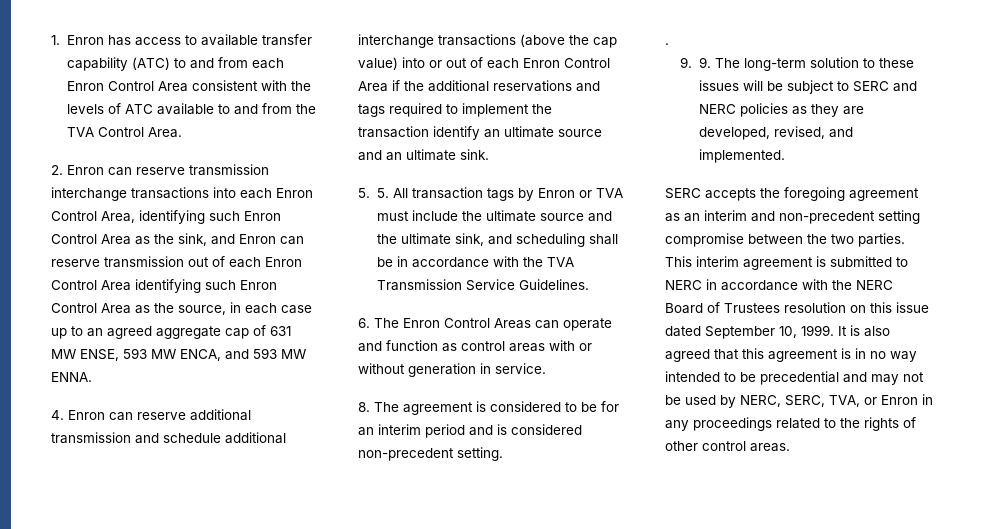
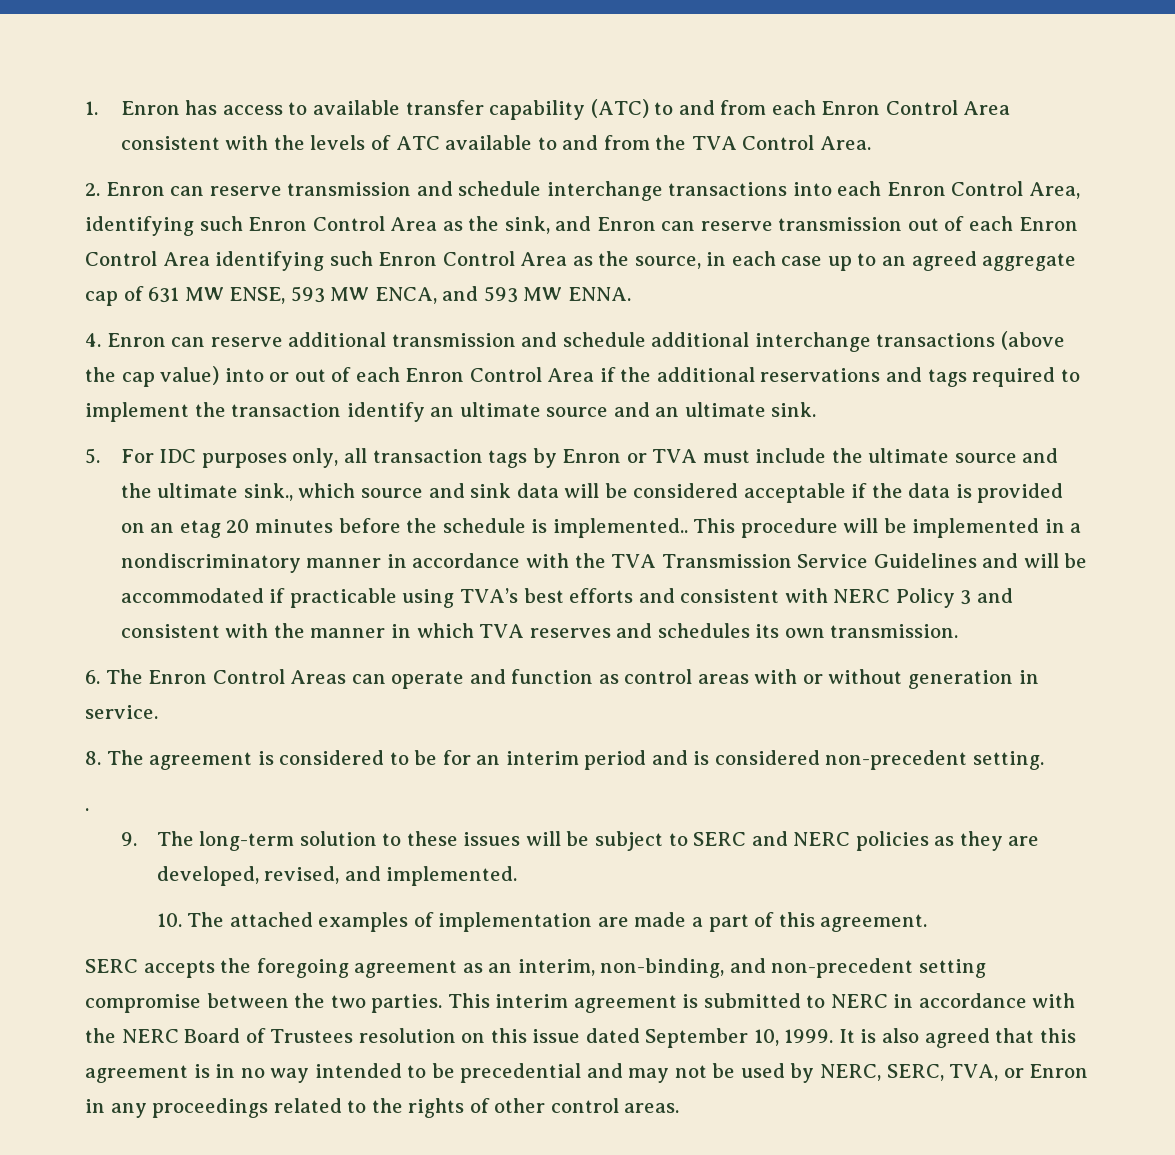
- 2. Enron can reserve transmission interchange transactions into each Enron Control Area, identifying such Enron Control Area as the sink, and Enron can reserve transmission out of each Enron Control Area identifying such Enron Control Area as the source, in each case up to an agreed aggregate cap of 631 MW ENSE, 593 MW ENCA, and 593 MW ENNA.
+ 2. Enron can reserve transmission and schedule interchange transactions into each Enron Control Area, identifying such Enron Control Area as the sink, and Enron can reserve transmission out of each Enron Control Area identifying such Enron Control Area as the source, in each case up to an agreed aggregate cap of 631 MW ENSE, 593 MW ENCA, and 593 MW ENNA.
- 5. 5. All transaction tags by Enron or TVA must include the ultimate source and the ultimate sink, and scheduling shall be in accordance with the TVA Transmission Service Guidelines.
+ 5. For IDC purposes only, all transaction tags by Enron or TVA must include the ultimate source and the ultimate sink., which source and sink data will be considered acceptable if the data is provided on an etag 20 minutes before the schedule is implemented.. This procedure will be implemented in a nondiscriminatory manner in accordance with the TVA Transmission Service Guidelines and will be accommodated if practicable using TVA’s best efforts and consistent with NERC Policy 3 and consistent with the manner in which TVA reserves and schedules its own transmission.
- 9. 9. The long-term solution to these issues will be subject to SERC and NERC policies as they are developed, revised, and implemented.
+ 9. The long-term solution to these issues will be subject to SERC and NERC policies as they are developed, revised, and implemented.
+ 10. The attached examples of implementation are made a part of this agreement.
- SERC accepts the foregoing agreement as an interim and non-precedent setting compromise between the two parties.
+ SERC accepts the foregoing agreement as an interim, non-binding, and non-precedent setting compromise between the two parties.

